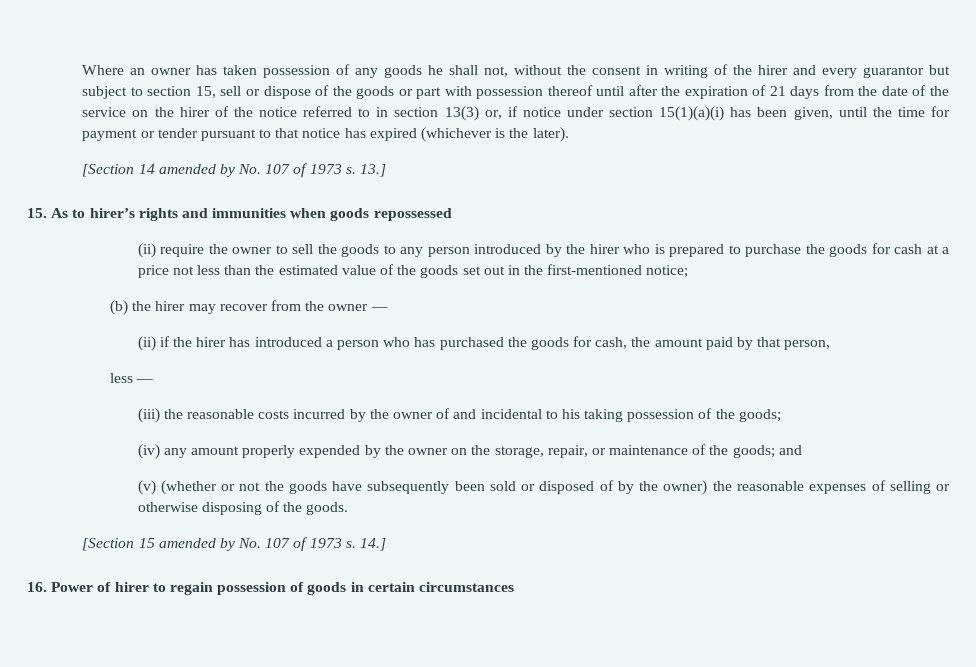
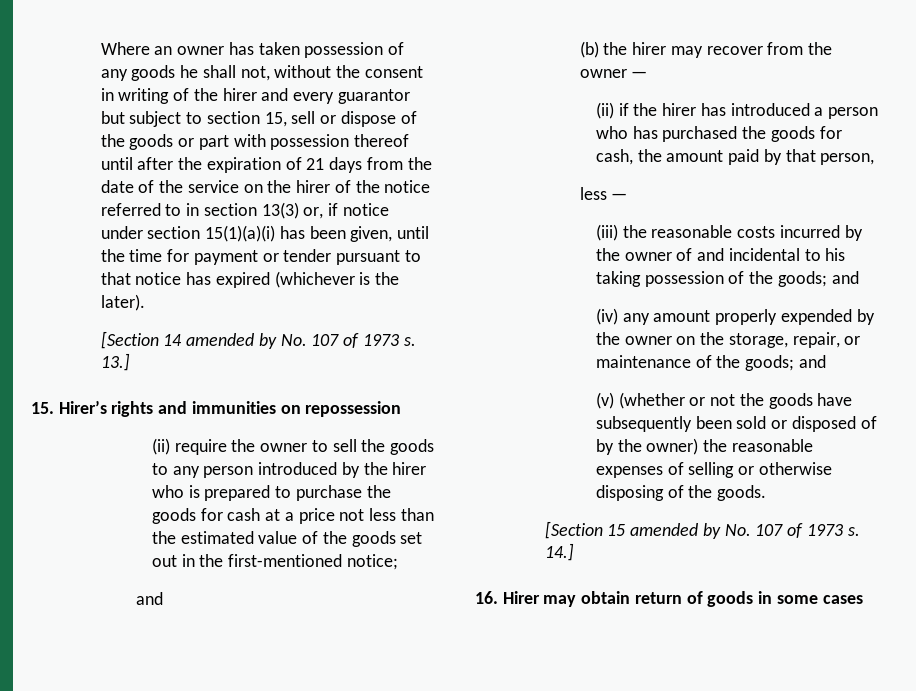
- 15. As to hirer’s rights and immunities when goods repossessed
+ 15. Hirer’s rights and immunities on repossession
  (ii) require the owner to sell the goods to any person introduced by the hirer who is prepared to purchase the goods for cash at a price not less than the estimated value of the goods set out in the first-mentioned notice;
+ and
- (iii) the reasonable costs incurred by the owner of and incidental to his taking possession of the goods;
+ (iii) the reasonable costs incurred by the owner of and incidental to his taking possession of the goods; and
- 16. Power of hirer to regain possession of goods in certain circumstances
+ 16. Hirer may obtain return of goods in some cases

